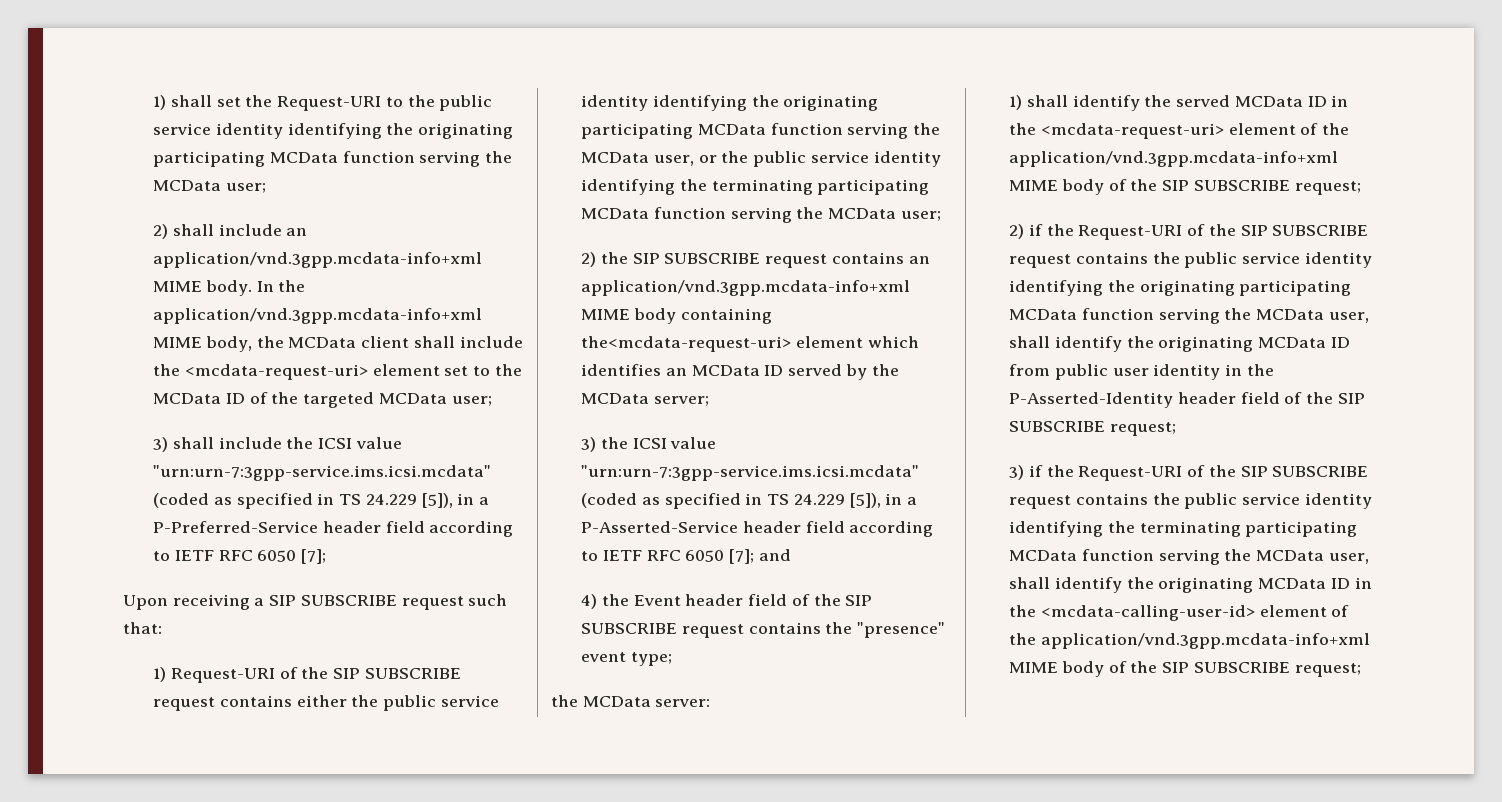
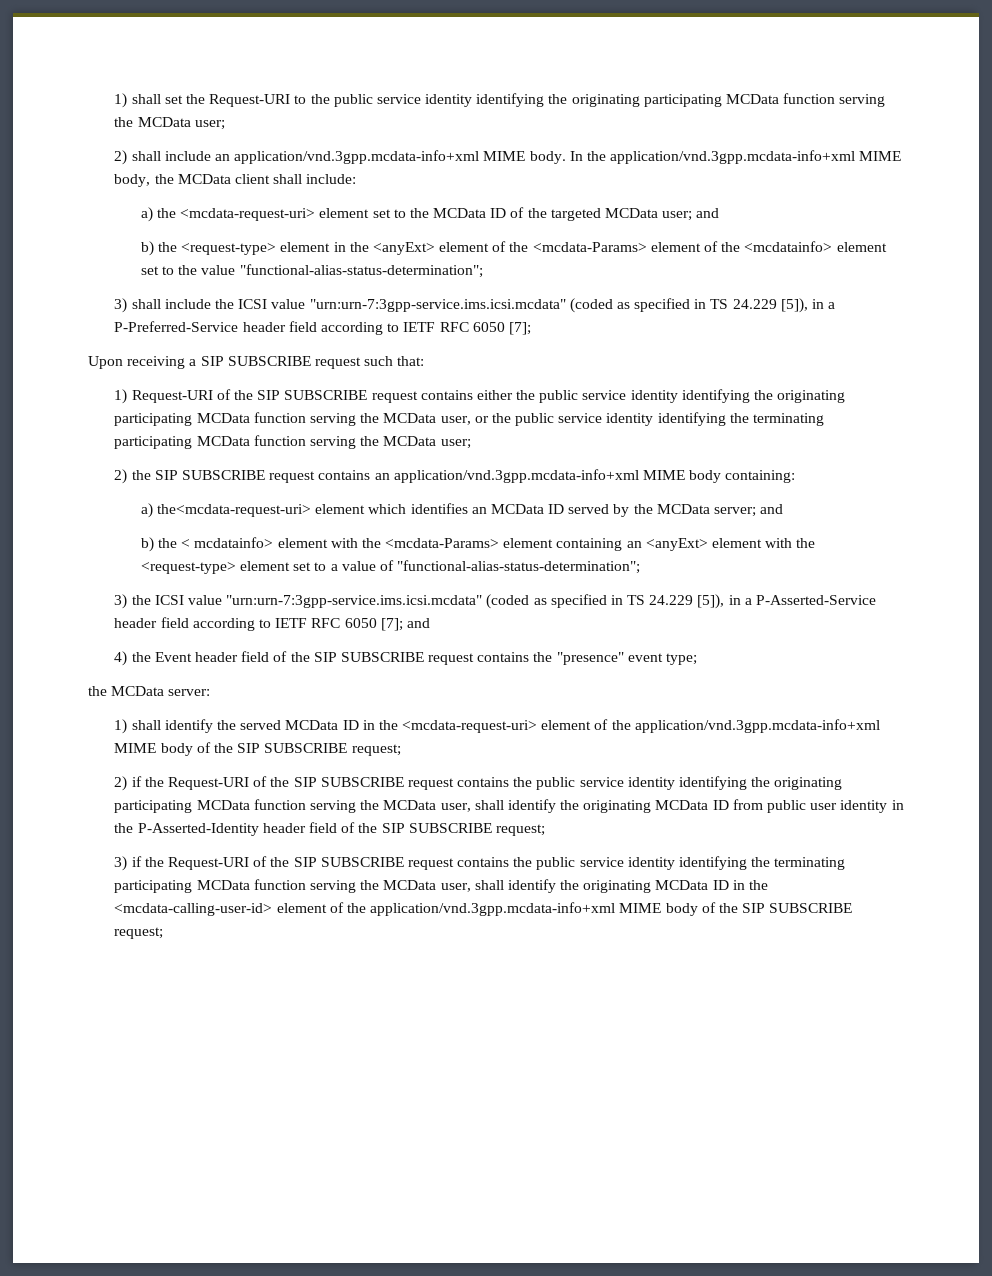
- In the application/vnd.3gpp.mcdata-info+xml MIME body, the MCData client shall include the <mcdata-request-uri> element set to the MCData ID of the targeted MCData user;
+ In the application/vnd.3gpp.mcdata-info+xml MIME body, the MCData client shall include:
+ a) the <mcdata-request-uri> element set to the MCData ID of the targeted MCData user; and
+ b) the <request-type> element in the <anyExt> element of the <mcdata-Params> element of the <mcdatainfo> element set to the value "functional-alias-status-determination";
- 2) the SIP SUBSCRIBE request contains an application/vnd.3gpp.mcdata-info+xml MIME body containing the<mcdata-request-uri> element which identifies an MCData ID served by the MCData server;
+ 2) the SIP SUBSCRIBE request contains an application/vnd.3gpp.mcdata-info+xml MIME body containing:
+ a) the<mcdata-request-uri> element which identifies an MCData ID served by the MCData server; and
+ b) the < mcdatainfo> element with the <mcdata-Params> element containing an <anyExt> element with the <request-type> element set to a value of "functional-alias-status-determination";

